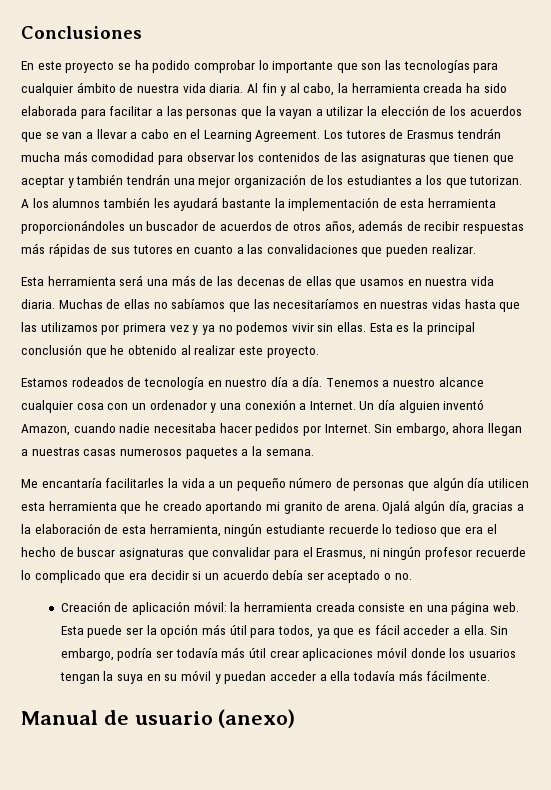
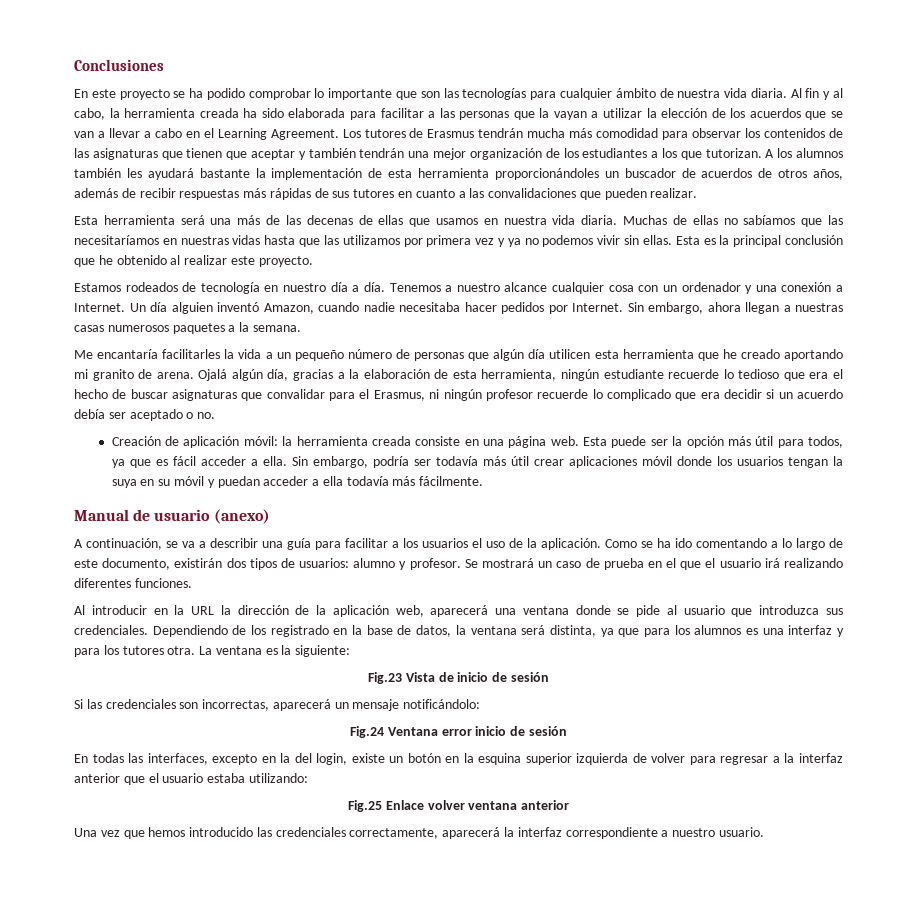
+ A continuación, se va a describir una guía para facilitar a los usuarios el uso de la aplicación. Como se ha ido comentando a lo largo de este documento, existirán dos tipos de usuarios: alumno y profesor. Se mostrará un caso de prueba en el que el usuario irá realizando diferentes funciones.
+ Al introducir en la URL la dirección de la aplicación web, aparecerá una ventana donde se pide al usuario que introduzca sus credenciales. Dependiendo de los registrado en la base de datos, la ventana será distinta, ya que para los alumnos es una interfaz y para los tutores otra. La ventana es la siguiente:
+ Fig.23 Vista de inicio de sesión
+ Si las credenciales son incorrectas, aparecerá un mensaje notificándolo:
+ Fig.24 Ventana error inicio de sesión
+ En todas las interfaces, excepto en la del login, existe un botón en la esquina superior izquierda de volver para regresar a la interfaz anterior que el usuario estaba utilizando:
+ Fig.25 Enlace volver ventana anterior
+ Una vez que hemos introducido las credenciales correctamente, aparecerá la interfaz correspondiente a nuestro usuario.

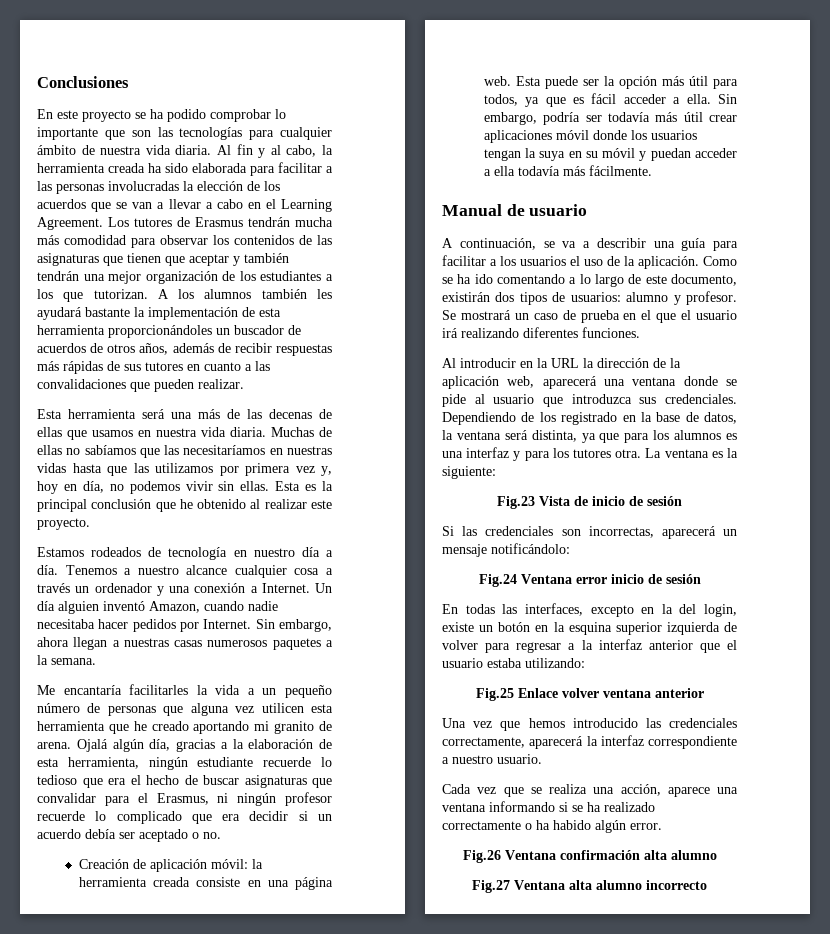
- Al fin y al cabo, la herramienta creada ha sido elaborada para facilitar a las personas que la vayan a utilizar la elección de los acuerdos que se van a llevar a cabo en el Learning Agreement.
+ Al fin y al cabo, la herramienta creada ha sido elaborada para facilitar a las personas involucradas la elección de los acuerdos que se van a llevar a cabo en el Learning Agreement.
- Muchas de ellas no sabíamos que las necesitaríamos en nuestras vidas hasta que las utilizamos por primera vez y ya no podemos vivir sin ellas.
+ Muchas de ellas no sabíamos que las necesitaríamos en nuestras vidas hasta que las utilizamos por primera vez y, hoy en día, no podemos vivir sin ellas.
- Tenemos a nuestro alcance cualquier cosa con un ordenador y una conexión a Internet.
+ Tenemos a nuestro alcance cualquier cosa a través un ordenador y una conexión a Internet.
- Me encantaría facilitarles la vida a un pequeño número de personas que algún día utilicen esta herramienta que he creado aportando mi granito de arena.
+ Me encantaría facilitarles la vida a un pequeño número de personas que alguna vez utilicen esta herramienta que he creado aportando mi granito de arena.
- Manual de usuario (anexo)
+ Manual de usuario
+ Cada vez que se realiza una acción, aparece una ventana informando si se ha realizado correctamente o ha habido algún error.
+ Fig.26 Ventana confirmación alta alumno
+ Fig.27 Ventana alta alumno incorrecto

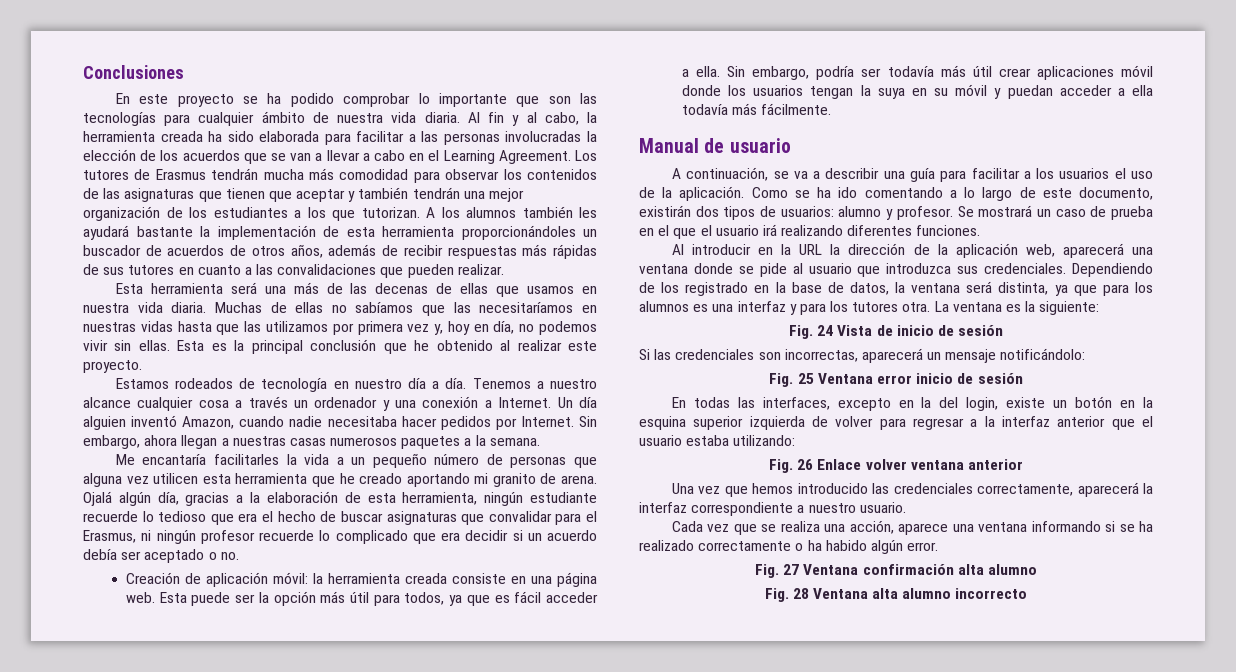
- Fig.23 Vista de inicio de sesión
+ Fig. 24 Vista de inicio de sesión
- Fig.24 Ventana error inicio de sesión
+ Fig. 25 Ventana error inicio de sesión
- Fig.25 Enlace volver ventana anterior
+ Fig. 26 Enlace volver ventana anterior
- Fig.26 Ventana confirmación alta alumno
+ Fig. 27 Ventana confirmación alta alumno
- Fig.27 Ventana alta alumno incorrecto
+ Fig. 28 Ventana alta alumno incorrecto

